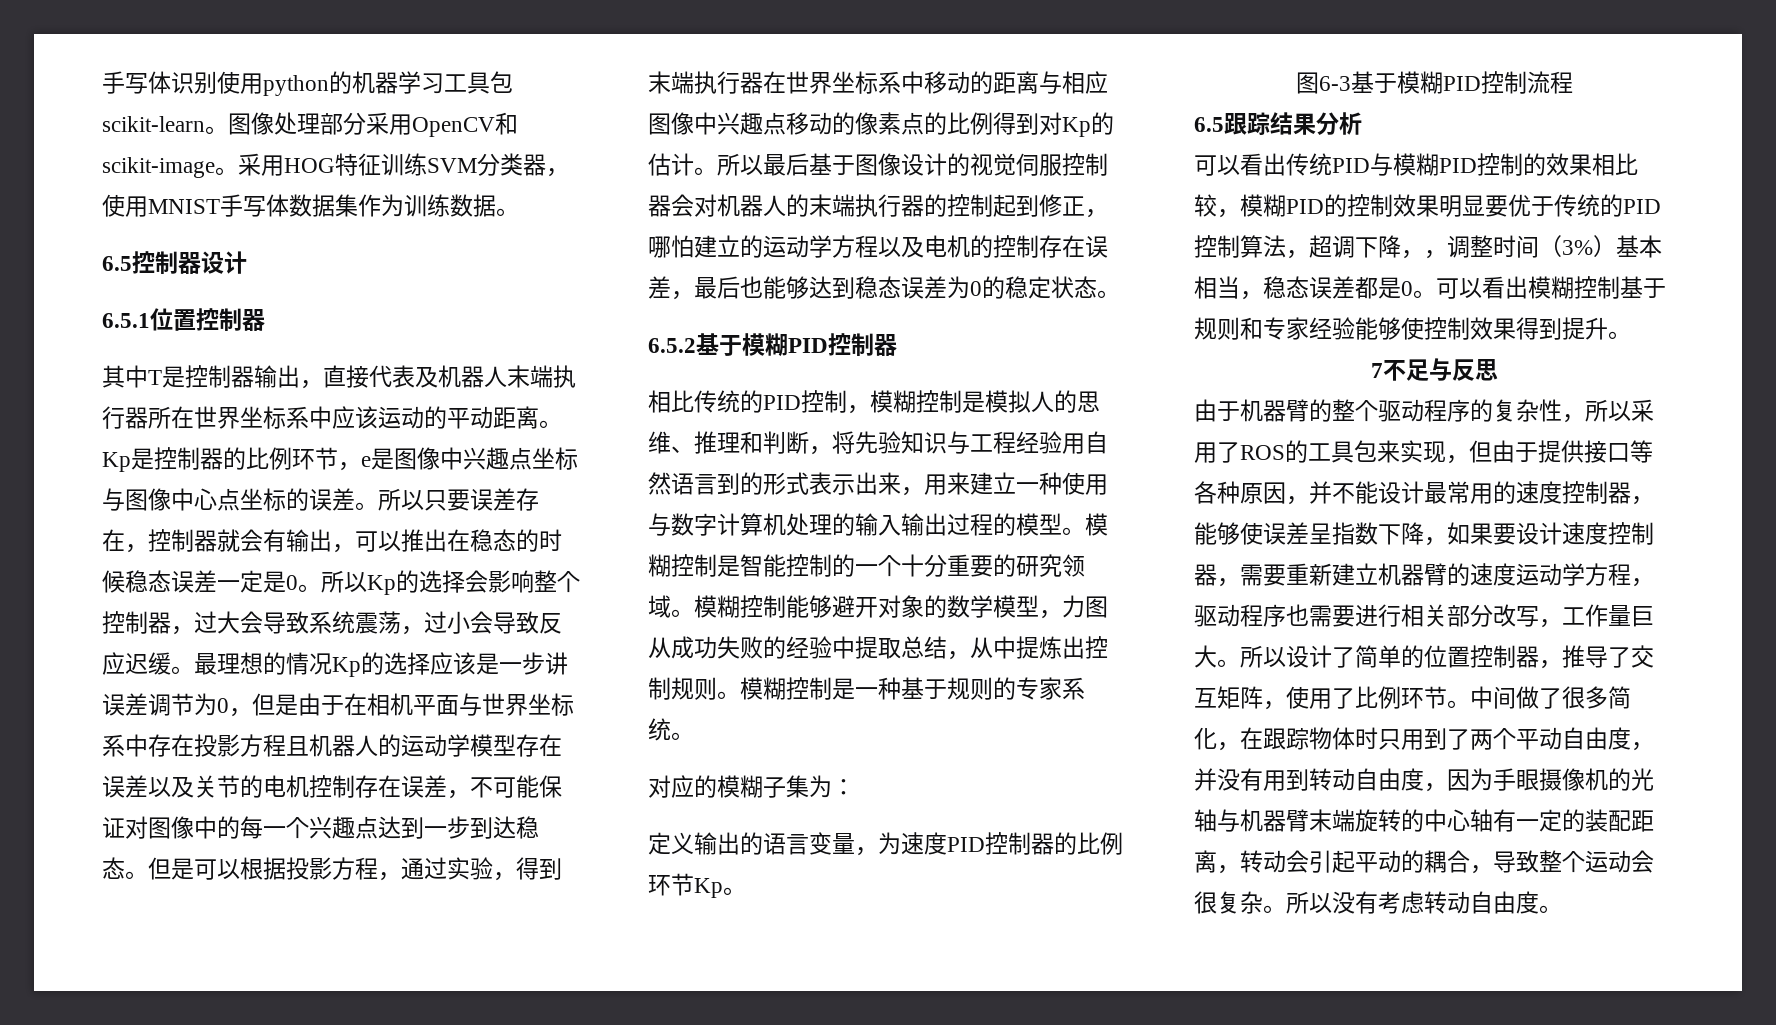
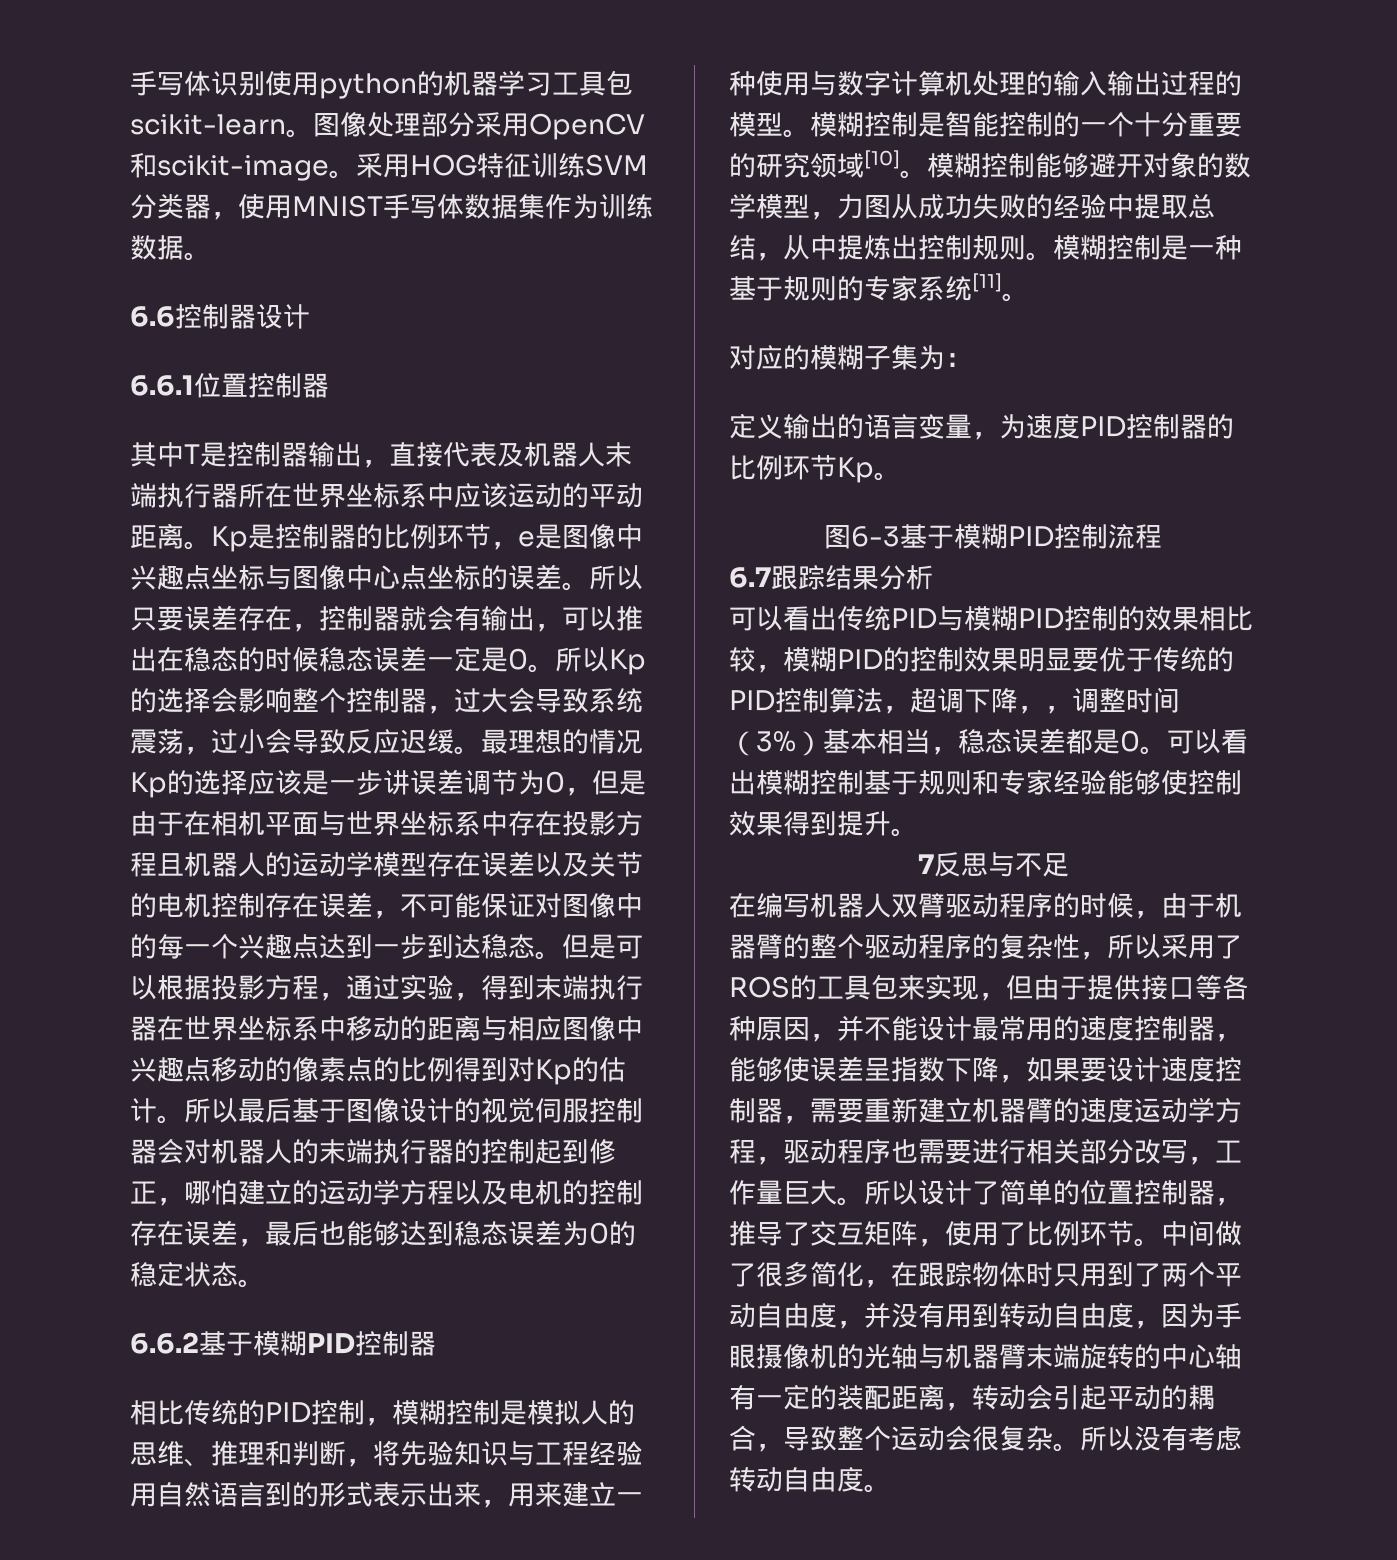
- 6.5控制器设计
+ 6.6控制器设计
- 6.5.1位置控制器
+ 6.6.1位置控制器
- 6.5.2基于模糊PID控制器
+ 6.6.2基于模糊PID控制器
- 模糊控制是智能控制的一个十分重要的研究领域。
+ 模糊控制是智能控制的一个十分重要的研究领域[10]。
- 模糊控制是一种基于规则的专家系统。
+ 模糊控制是一种基于规则的专家系统[11]。
- 6.5跟踪结果分析
+ 6.7跟踪结果分析
- 7不足与反思
- 由于机器臂的整个驱动程序的复杂性，所以采用了ROS的工具包来实现，但由于提供接口等各种原因，并不能设计最常用的速度控制器，能够使误差呈指数下降，如果要设计速度控制器，需要重新建立机器臂的速度运动学方程，驱动程序也需要进行相关部分改写，工作量巨大。
+ 7反思与不足
+ 在编写机器人双臂驱动程序的时候，由于机器臂的整个驱动程序的复杂性，所以采用了ROS的工具包来实现，但由于提供接口等各种原因，并不能设计最常用的速度控制器，能够使误差呈指数下降，如果要设计速度控制器，需要重新建立机器臂的速度运动学方程，驱动程序也需要进行相关部分改写，工作量巨大。

